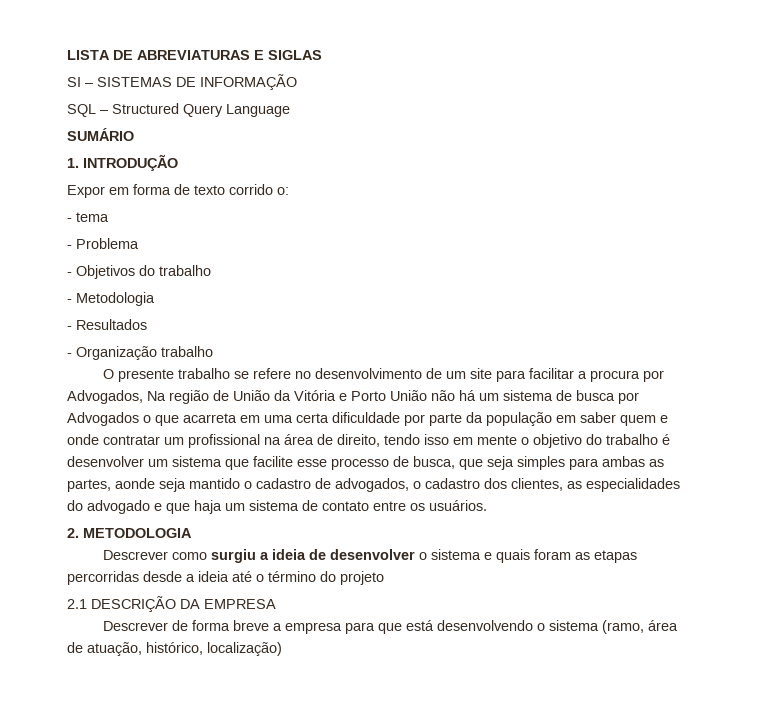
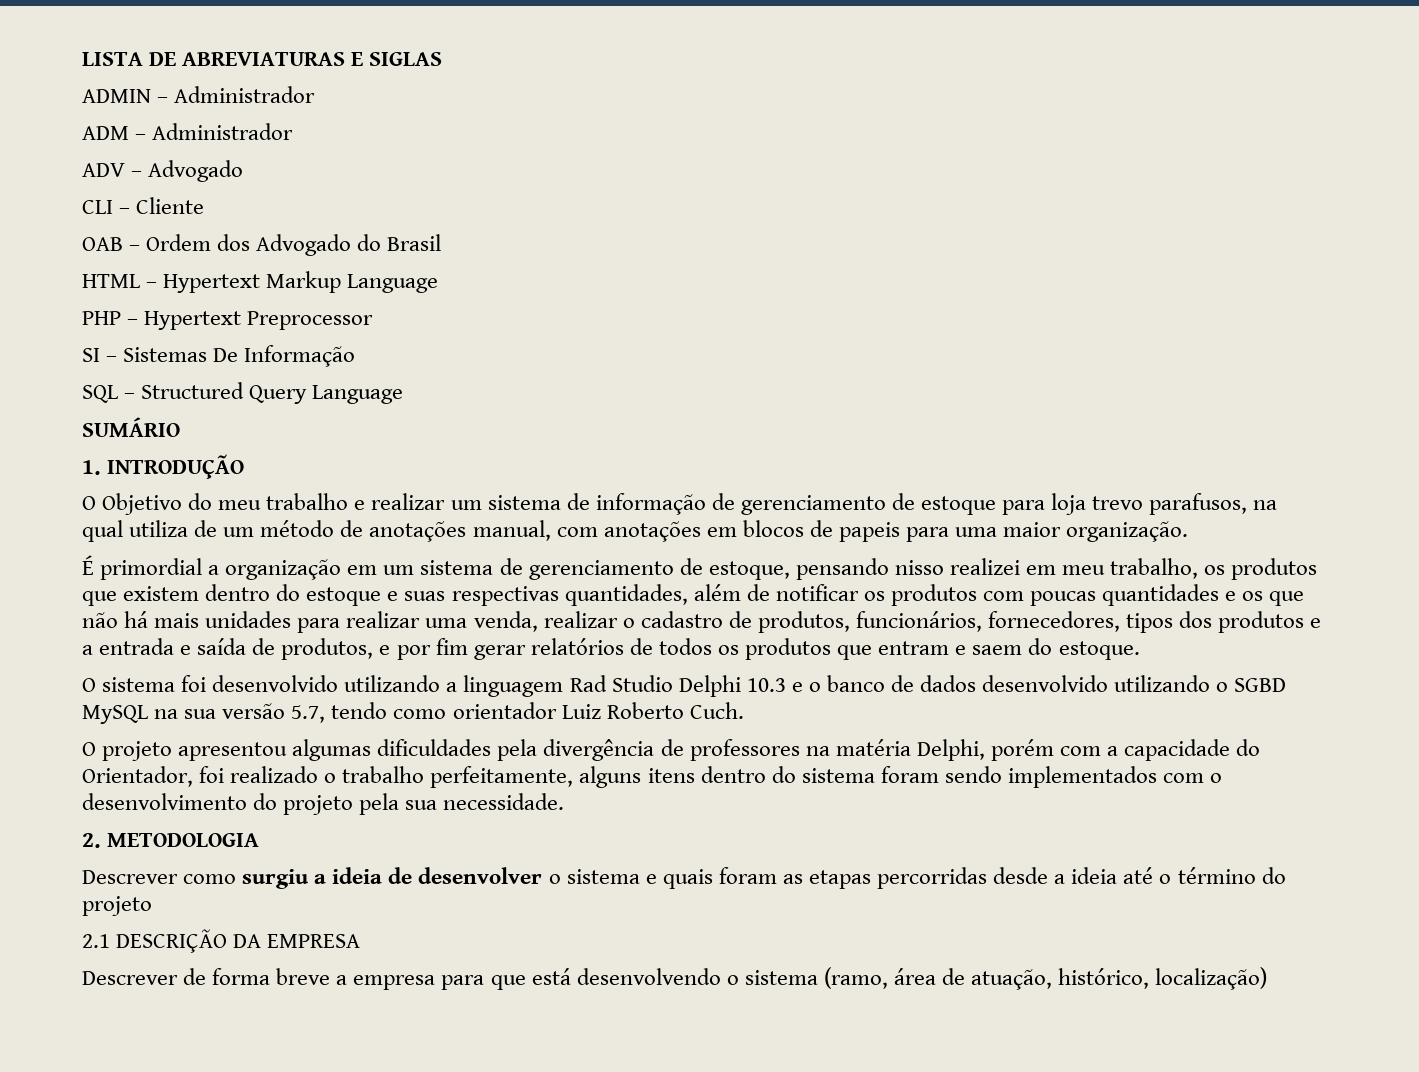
+ ADMIN – Administrador
+ ADM – Administrador
+ ADV – Advogado
+ CLI – Cliente
+ OAB – Ordem dos Advogado do Brasil
+ HTML – Hypertext Markup Language
+ PHP – Hypertext Preprocessor
- SI – SISTEMAS DE INFORMAÇÃO
+ SI – Sistemas De Informação
- Expor em forma de texto corrido o:
- - tema
- - Problema
- - Objetivos do trabalho
- - Metodologia
- - Resultados
- - Organização trabalho
- O presente trabalho se refere no desenvolvimento de um site para facilitar a procura por Advogados, Na região de União da Vitória e Porto União não há um sistema de busca por Advogados o que acarreta em uma certa dificuldade por parte da população em saber quem e onde contratar um profissional na área de direito, tendo isso em mente o objetivo do trabalho é desenvolver um sistema que facilite esse processo de busca, que seja simples para ambas as partes, aonde seja mantido o cadastro de advogados, o cadastro dos clientes, as especialidades do advogado e que haja um sistema de contato entre os usuários.
+ O Objetivo do meu trabalho e realizar um sistema de informação de gerenciamento de estoque para loja trevo parafusos, na qual utiliza de um método de anotações manual, com anotações em blocos de papeis para uma maior organização.
+ É primordial a organização em um sistema de gerenciamento de estoque, pensando nisso realizei em meu trabalho, os produtos que existem dentro do estoque e suas respectivas quantidades, além de notificar os produtos com poucas quantidades e os que não há mais unidades para realizar uma venda, realizar o cadastro de produtos, funcionários, fornecedores, tipos dos produtos e a entrada e saída de produtos, e por fim gerar relatórios de todos os produtos que entram e saem do estoque.
+ O sistema foi desenvolvido utilizando a linguagem Rad Studio Delphi 10.3 e o banco de dados desenvolvido utilizando o SGBD MySQL na sua versão 5.7, tendo como orientador Luiz Roberto Cuch.
+ O projeto apresentou algumas dificuldades pela divergência de professores na matéria Delphi, porém com a capacidade do Orientador, foi realizado o trabalho perfeitamente, alguns itens dentro do sistema foram sendo implementados com o desenvolvimento do projeto pela sua necessidade.

